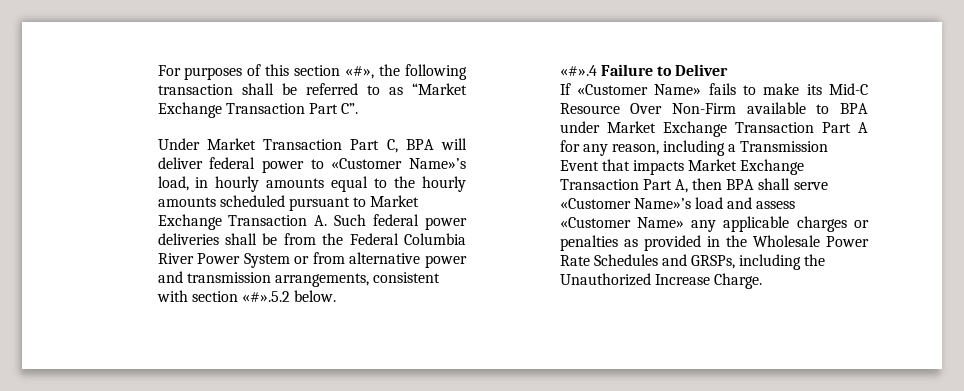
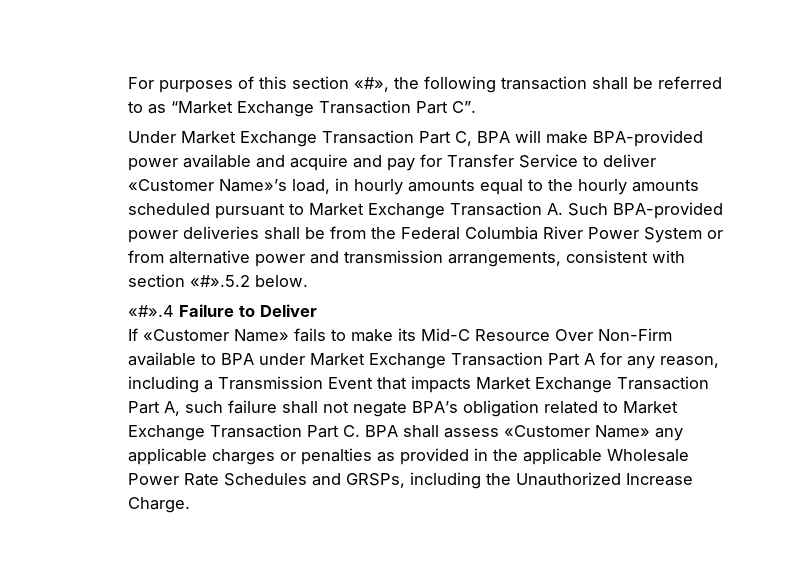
- Under Market Transaction Part C, BPA will deliver federal power to «Customer Name»’s load, in hourly amounts equal to the hourly amounts scheduled pursuant to Market Exchange Transaction A. Such federal power deliveries shall be from the Federal Columbia River Power System or from alternative power and transmission arrangements, consistent with section «#».5.2 below.
+ Under Market Exchange Transaction Part C, BPA will make BPA-provided power available and acquire and pay for Transfer Service to deliver «Customer Name»’s load, in hourly amounts equal to the hourly amounts scheduled pursuant to Market Exchange Transaction A. Such BPA-provided power deliveries shall be from the Federal Columbia River Power System or from alternative power and transmission arrangements, consistent with section «#».5.2 below.
- If «Customer Name» fails to make its Mid-C Resource Over Non-Firm available to BPA under Market Exchange Transaction Part A for any reason, including a Transmission Event that impacts Market Exchange Transaction Part A, then BPA shall serve «Customer Name»’s load and assess «Customer Name» any applicable charges or penalties as provided in the Wholesale Power Rate Schedules and GRSPs, including the Unauthorized Increase Charge.
+ If «Customer Name» fails to make its Mid-C Resource Over Non-Firm available to BPA under Market Exchange Transaction Part A for any reason, including a Transmission Event that impacts Market Exchange Transaction Part A, such failure shall not negate BPA’s obligation related to Market Exchange Transaction Part C. BPA shall assess «Customer Name» any applicable charges or penalties as provided in the applicable Wholesale Power Rate Schedules and GRSPs, including the Unauthorized Increase Charge.

